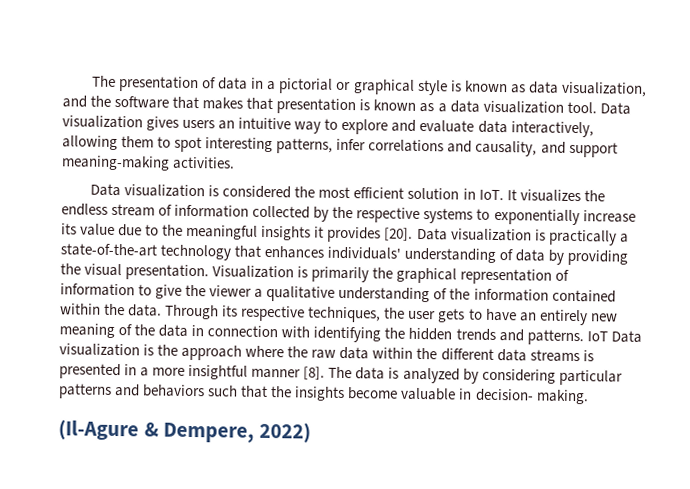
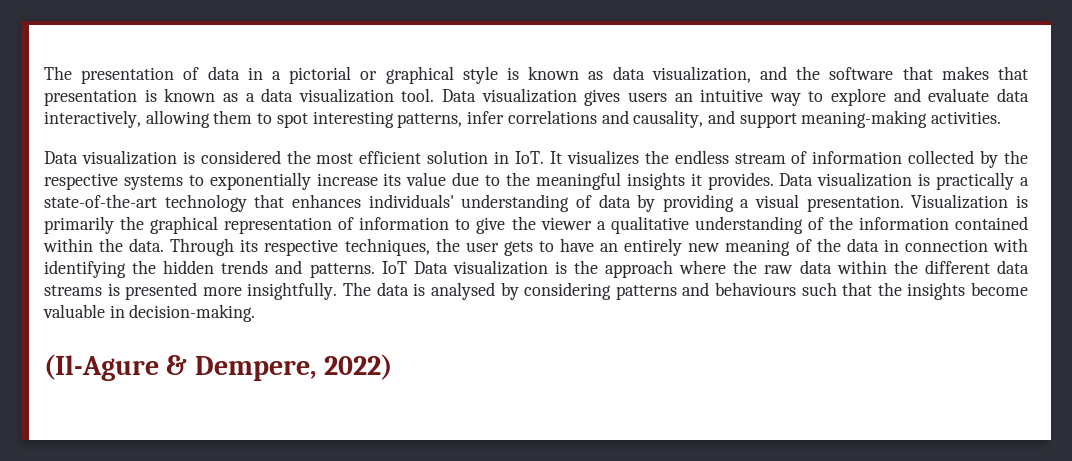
- Data visualization is considered the most efficient solution in IoT. It visualizes the endless stream of information collected by the respective systems to exponentially increase its value due to the meaningful insights it provides [20].
+ Data visualization is considered the most efficient solution in IoT. It visualizes the endless stream of information collected by the respective systems to exponentially increase its value due to the meaningful insights it provides.
- Data visualization is practically a state-of-the-art technology that enhances individuals' understanding of data by providing the visual presentation.
+ Data visualization is practically a state-of-the-art technology that enhances individuals' understanding of data by providing a visual presentation.
- IoT Data visualization is the approach where the raw data within the different data streams is presented in a more insightful manner [8].
+ IoT Data visualization is the approach where the raw data within the different data streams is presented more insightfully.
- The data is analyzed by considering particular patterns and behaviors such that the insights become valuable in decision- making.
+ The data is analysed by considering patterns and behaviours such that the insights become valuable in decision-making.

